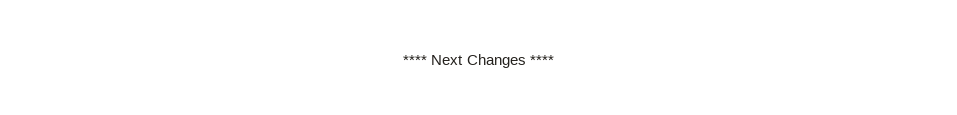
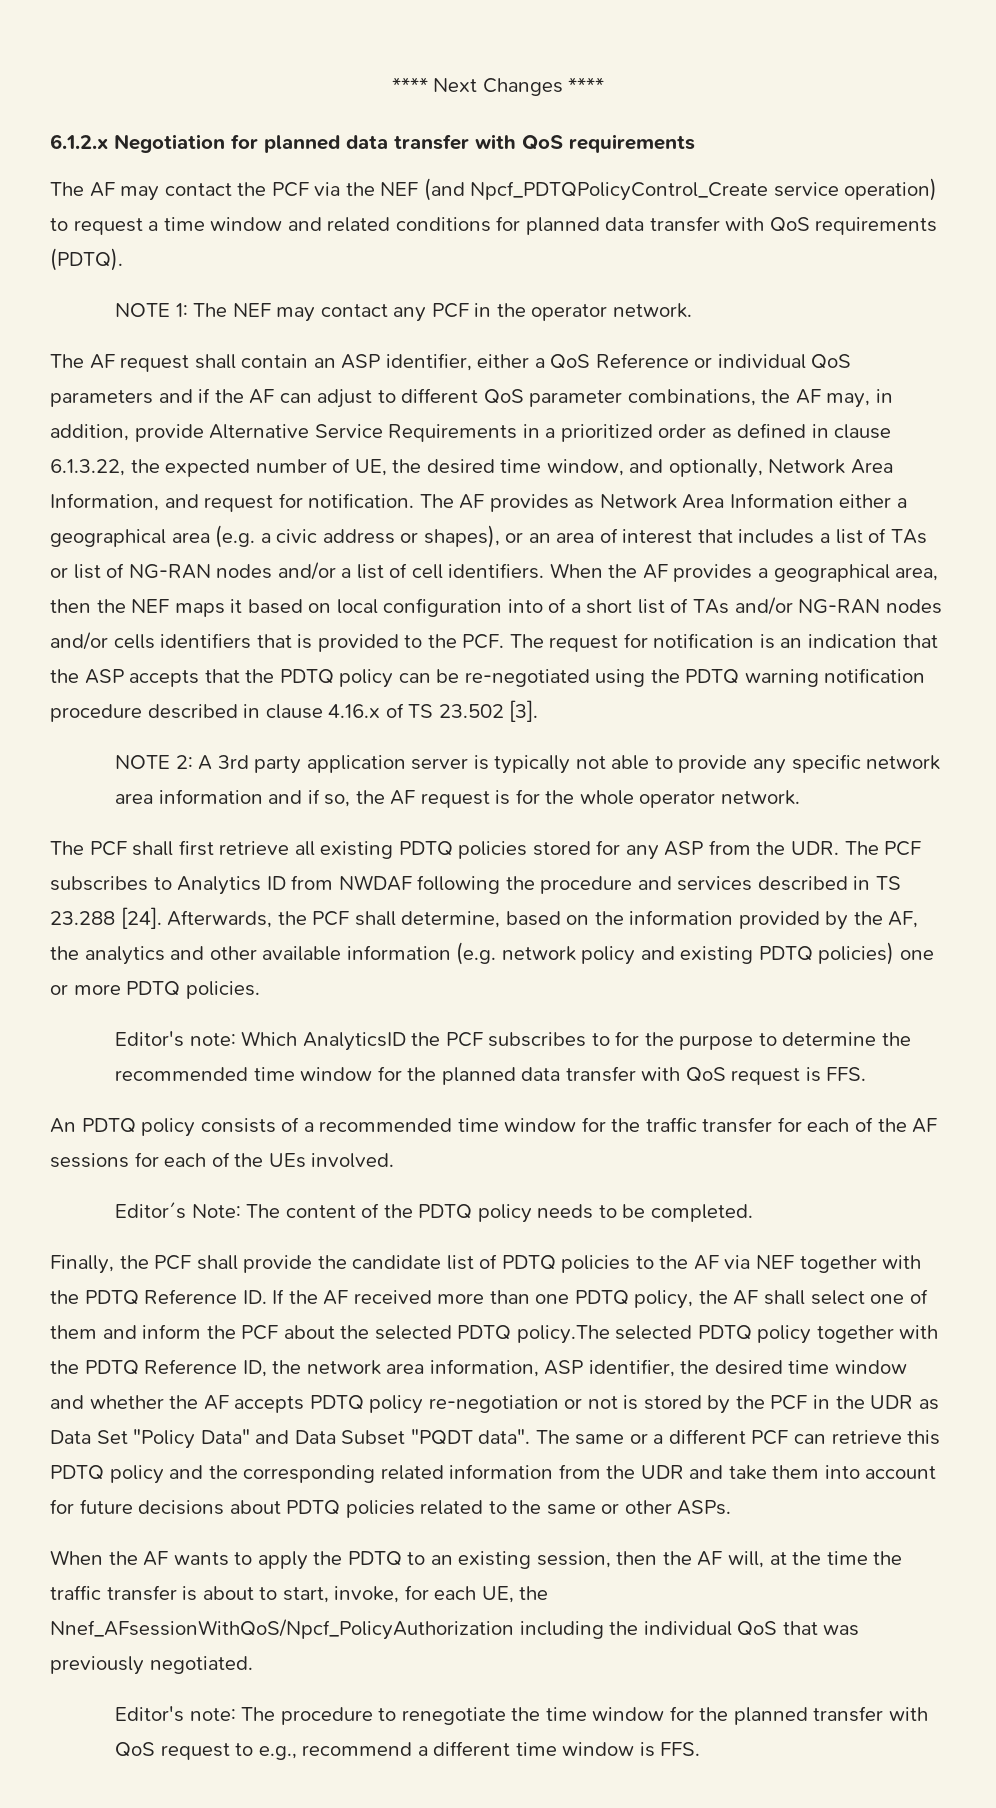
+ 6.1.2.x Negotiation for planned data transfer with QoS requirements
+ The AF may contact the PCF via the NEF (and Npcf_PDTQPolicyControl_Create service operation) to request a time window and related conditions for planned data transfer with QoS requirements (PDTQ).
+ NOTE 1: The NEF may contact any PCF in the operator network.
+ The AF request shall contain an ASP identifier, either a QoS Reference or individual QoS parameters and if the AF can adjust to different QoS parameter combinations, the AF may, in addition, provide Alternative Service Requirements in a prioritized order as defined in clause 6.1.3.22, the expected number of UE, the desired time window, and optionally, Network Area Information, and request for notification. The AF provides as Network Area Information either a geographical area (e.g. a civic address or shapes), or an area of interest that includes a list of TAs or list of NG-RAN nodes and/or a list of cell identifiers. When the AF provides a geographical area, then the NEF maps it based on local configuration into of a short list of TAs and/or NG-RAN nodes and/or cells identifiers that is provided to the PCF. The request for notification is an indication that the ASP accepts that the PDTQ policy can be re-negotiated using the PDTQ warning notification procedure described in clause 4.16.x of TS 23.502 [3].
+ NOTE 2: A 3rd party application server is typically not able to provide any specific network area information and if so, the AF request is for the whole operator network.
+ The PCF shall first retrieve all existing PDTQ policies stored for any ASP from the UDR. The PCF subscribes to Analytics ID from NWDAF following the procedure and services described in TS 23.288 [24]. Afterwards, the PCF shall determine, based on the information provided by the AF, the analytics and other available information (e.g. network policy and existing PDTQ policies) one or more PDTQ policies.
+ Editor's note: Which AnalyticsID the PCF subscribes to for the purpose to determine the recommended time window for the planned data transfer with QoS request is FFS.
+ An PDTQ policy consists of a recommended time window for the traffic transfer for each of the AF sessions for each of the UEs involved.
+ Editor´s Note: The content of the PDTQ policy needs to be completed.
+ Finally, the PCF shall provide the candidate list of PDTQ policies to the AF via NEF together with the PDTQ Reference ID. If the AF received more than one PDTQ policy, the AF shall select one of them and inform the PCF about the selected PDTQ policy.The selected PDTQ policy together with the PDTQ Reference ID, the network area information, ASP identifier, the desired time window and whether the AF accepts PDTQ policy re-negotiation or not is stored by the PCF in the UDR as Data Set "Policy Data" and Data Subset "PQDT data". The same or a different PCF can retrieve this PDTQ policy and the corresponding related information from the UDR and take them into account for future decisions about PDTQ policies related to the same or other ASPs.
+ When the AF wants to apply the PDTQ to an existing session, then the AF will, at the time the traffic transfer is about to start, invoke, for each UE, the Nnef_AFsessionWithQoS/Npcf_PolicyAuthorization including the individual QoS that was previously negotiated.
+ Editor's note: The procedure to renegotiate the time window for the planned transfer with QoS request to e.g., recommend a different time window is FFS.

